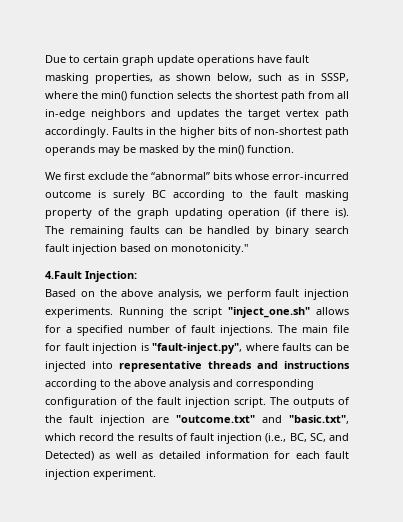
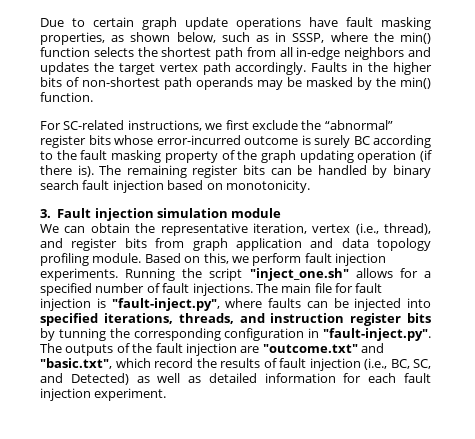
- We first exclude the “abnormal” bits whose error-incurred outcome is surely BC according to the fault masking property of the graph updating operation (if there is).
+ For SC-related instructions, we first exclude the “abnormal” register bits whose error-incurred outcome is surely BC according to the fault masking property of the graph updating operation (if there is).
- The remaining faults can be handled by binary search fault injection based on monotonicity."
- 4.Fault Injection:
- Based on the above analysis, we perform fault injection experiments.
+ The remaining register bits can be handled by binary search fault injection based on monotonicity.
+ 3. Fault injection simulation module
+ We can obtain the representative iteration, vertex (i.e., thread), and register bits from graph application and data topology profiling module. Based on this, we perform fault injection experiments.
- The main file for fault injection is "fault-inject.py", where faults can be injected into representative threads and instructions according to the above analysis and corresponding configuration of the fault injection script. The outputs of the fault injection are "outcome.txt" and "basic.txt", which record the results of fault injection (i.e., BC, SC, and Detected) as well as detailed information for each fault injection experiment.
+ The main file for fault injection is "fault-inject.py", where faults can be injected into specified iterations, threads, and instruction register bits by tunning the corresponding configuration in "fault-inject.py". The outputs of the fault injection are "outcome.txt" and "basic.txt", which record the results of fault injection (i.e., BC, SC, and Detected) as well as detailed information for each fault injection experiment.

